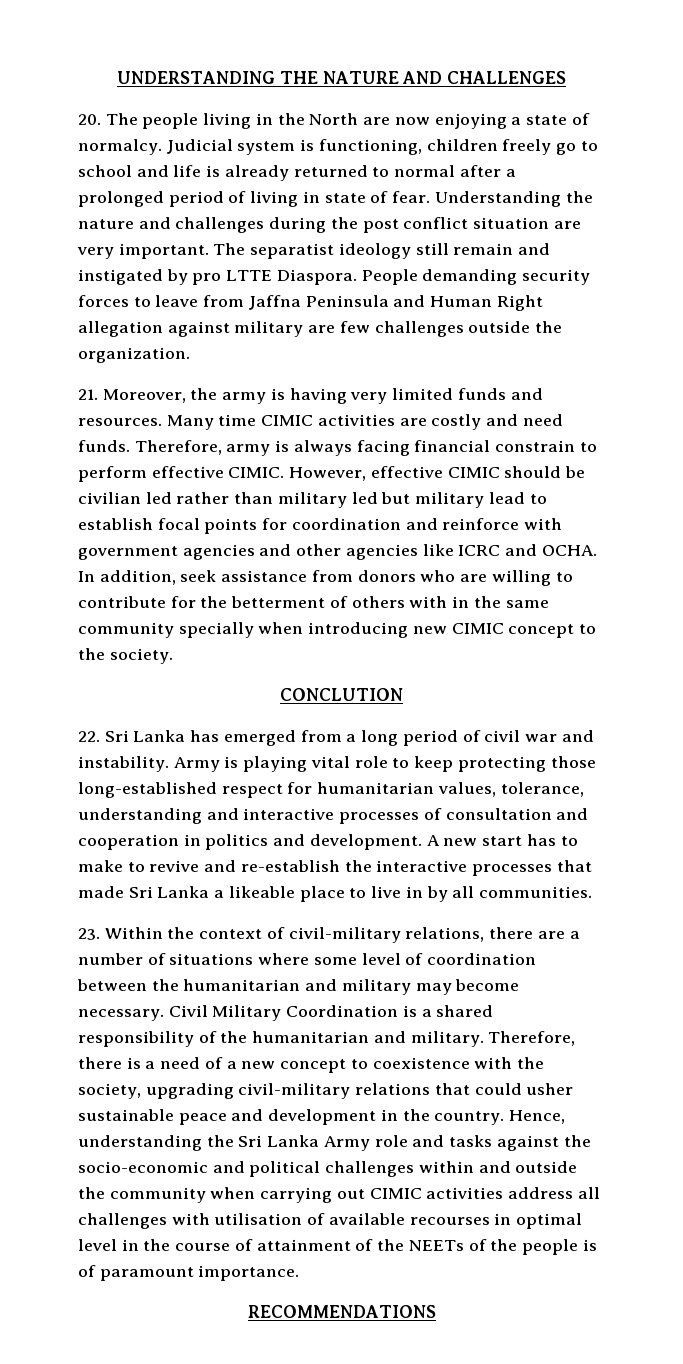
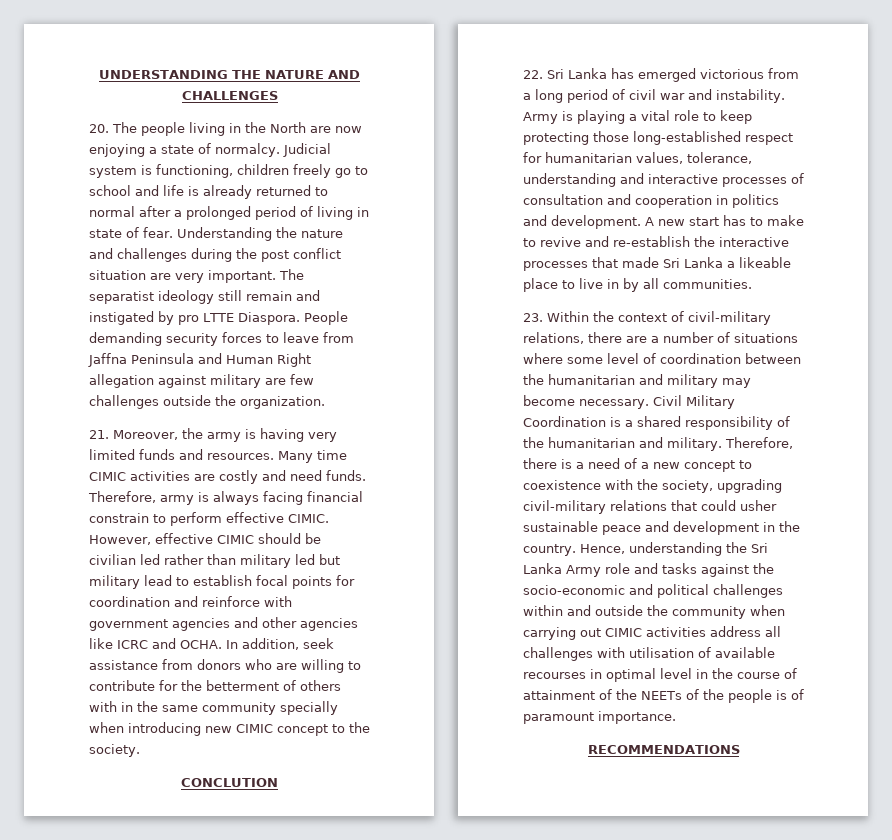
- 22. Sri Lanka has emerged from a long period of civil war and instability.
+ 22. Sri Lanka has emerged victorious from a long period of civil war and instability.
- Army is playing vital role to keep protecting those long-established respect for humanitarian values, tolerance, understanding and interactive processes of consultation and cooperation in politics and development.
+ Army is playing a vital role to keep protecting those long-established respect for humanitarian values, tolerance, understanding and interactive processes of consultation and cooperation in politics and development.

